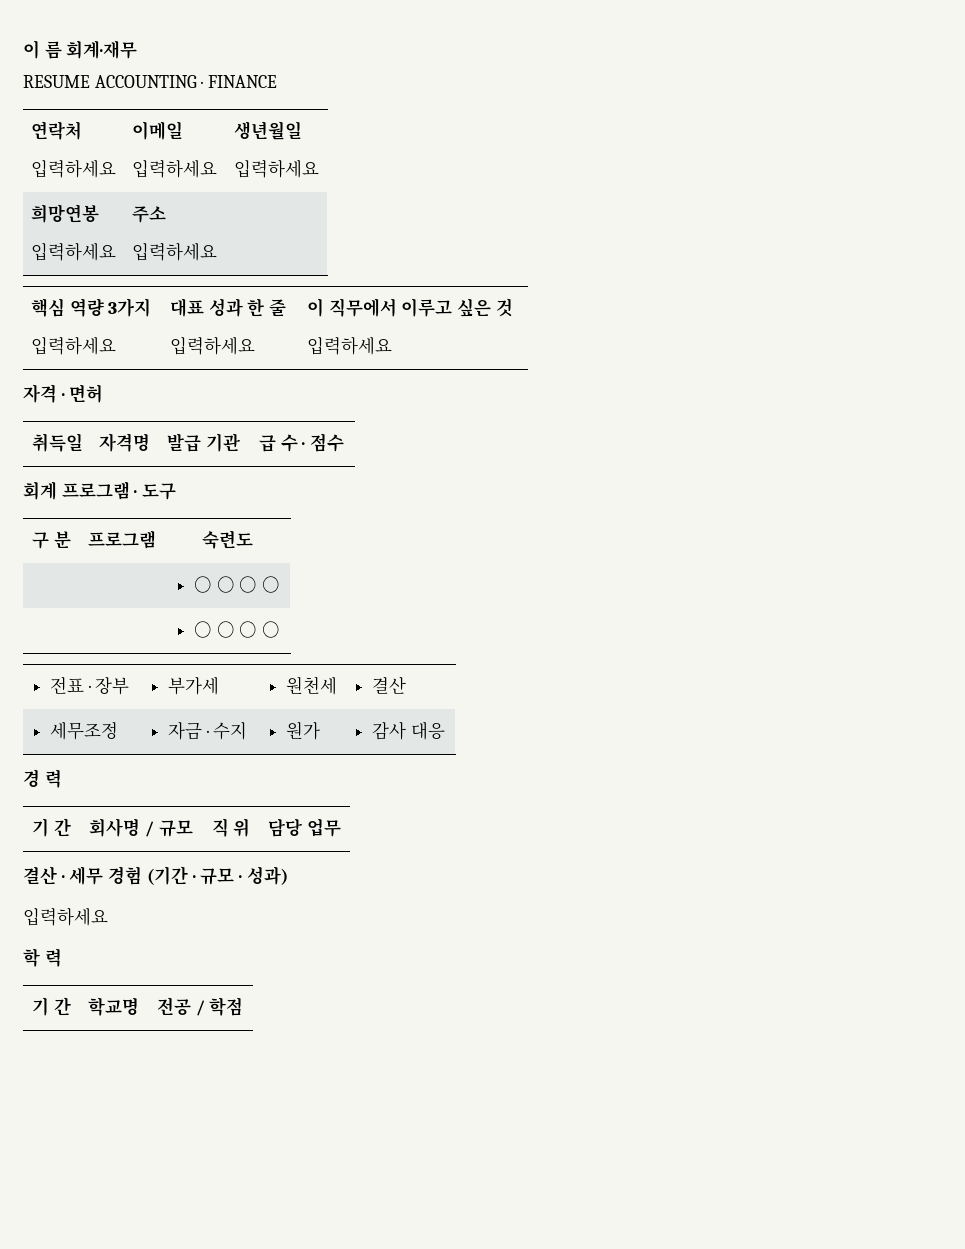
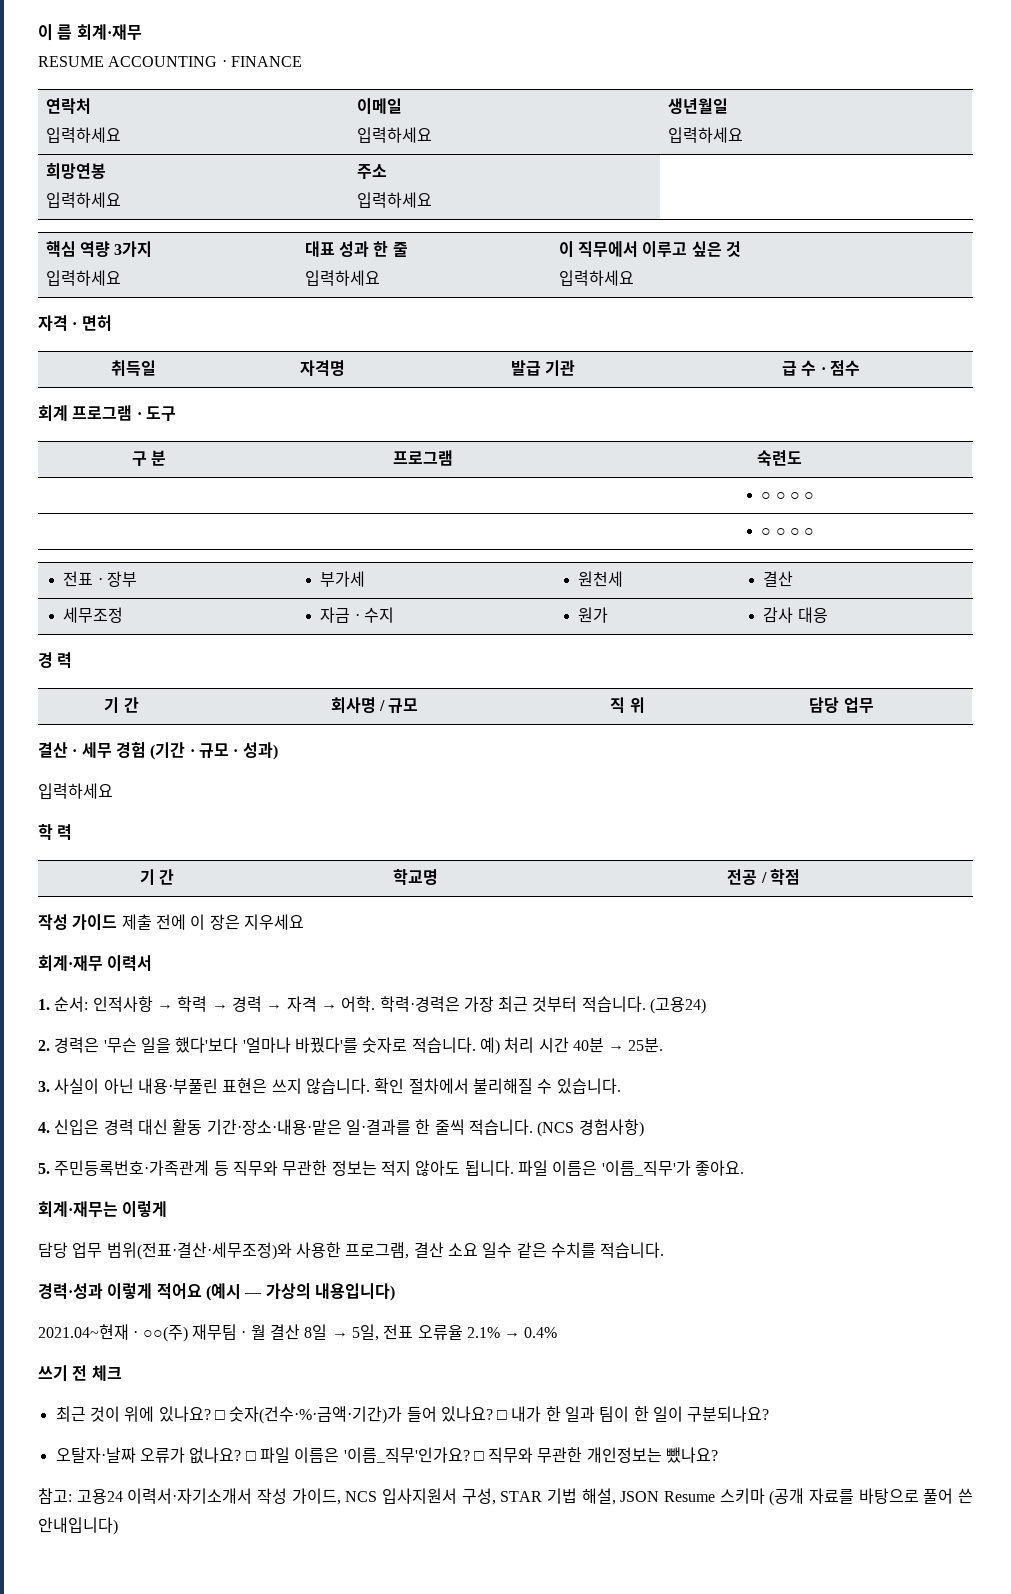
+ 작성 가이드 제출 전에 이 장은 지우세요
+ 회계·재무 이력서
+ 1. 순서: 인적사항 → 학력 → 경력 → 자격 → 어학. 학력·경력은 가장 최근 것부터 적습니다. (고용24)
+ 2. 경력은 '무슨 일을 했다'보다 '얼마나 바꿨다'를 숫자로 적습니다. 예) 처리 시간 40분 → 25분.
+ 3. 사실이 아닌 내용·부풀린 표현은 쓰지 않습니다. 확인 절차에서 불리해질 수 있습니다.
+ 4. 신입은 경력 대신 활동 기간·장소·내용·맡은 일·결과를 한 줄씩 적습니다. (NCS 경험사항)
+ 5. 주민등록번호·가족관계 등 직무와 무관한 정보는 적지 않아도 됩니다. 파일 이름은 '이름_직무'가 좋아요.
+ 회계·재무는 이렇게
+ 담당 업무 범위(전표·결산·세무조정)와 사용한 프로그램, 결산 소요 일수 같은 수치를 적습니다.
+ 경력·성과 이렇게 적어요 (예시 — 가상의 내용입니다)
+ 2021.04~현재 · ○○(주) 재무팀 · 월 결산 8일 → 5일, 전표 오류율 2.1% → 0.4%
+ 쓰기 전 체크
+ 최근 것이 위에 있나요? □ 숫자(건수·%·금액·기간)가 들어 있나요? □ 내가 한 일과 팀이 한 일이 구분되나요?
+ 오탈자·날짜 오류가 없나요? □ 파일 이름은 '이름_직무'인가요? □ 직무와 무관한 개인정보는 뺐나요?
+ 참고: 고용24 이력서·자기소개서 작성 가이드, NCS 입사지원서 구성, STAR 기법 해설, JSON Resume 스키마 (공개 자료를 바탕으로 풀어 쓴 안내입니다)

